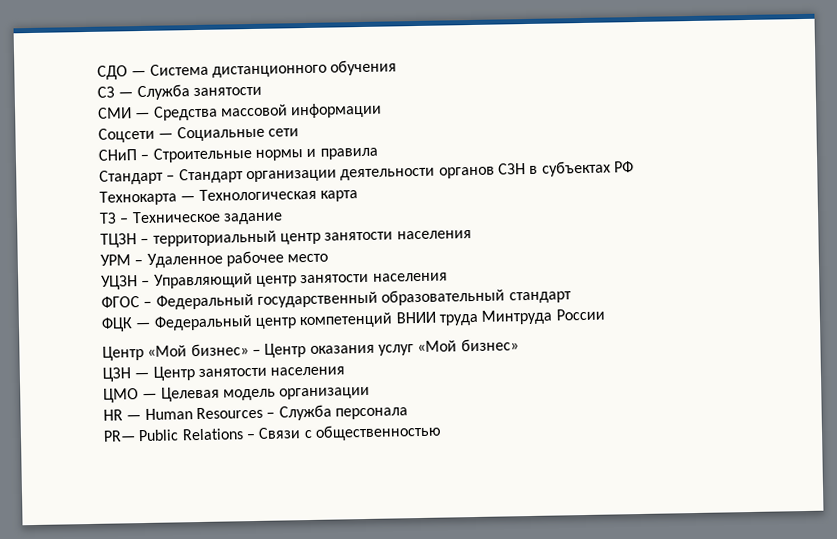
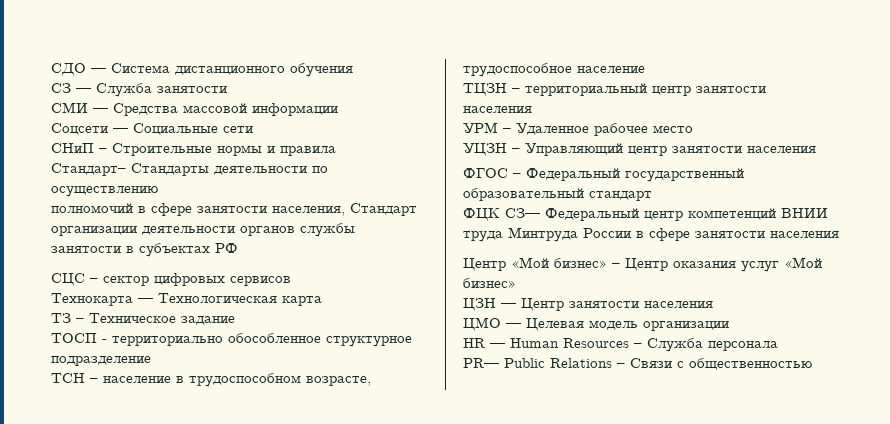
- Стандарт – Стандарт организации деятельности органов СЗН в субъектах РФ
+ Стандарт– Стандарты деятельности по осуществлению
+ полномочий в сфере занятости населения, Стандарт организации деятельности органов службы занятости в субъектах РФ
+ СЦС – сектор цифровых сервисов
+ ТОСП - территориально обособленное структурное подразделение
+ ТСН – население в трудоспособном возрасте, трудоспособное население
- ФЦК — Федеральный центр компетенций ВНИИ труда Минтруда России
+ ФЦК СЗ— Федеральный центр компетенций ВНИИ труда Минтруда России в сфере занятости населения

